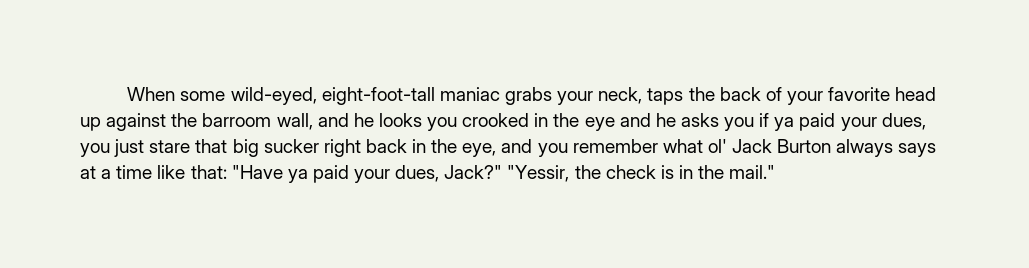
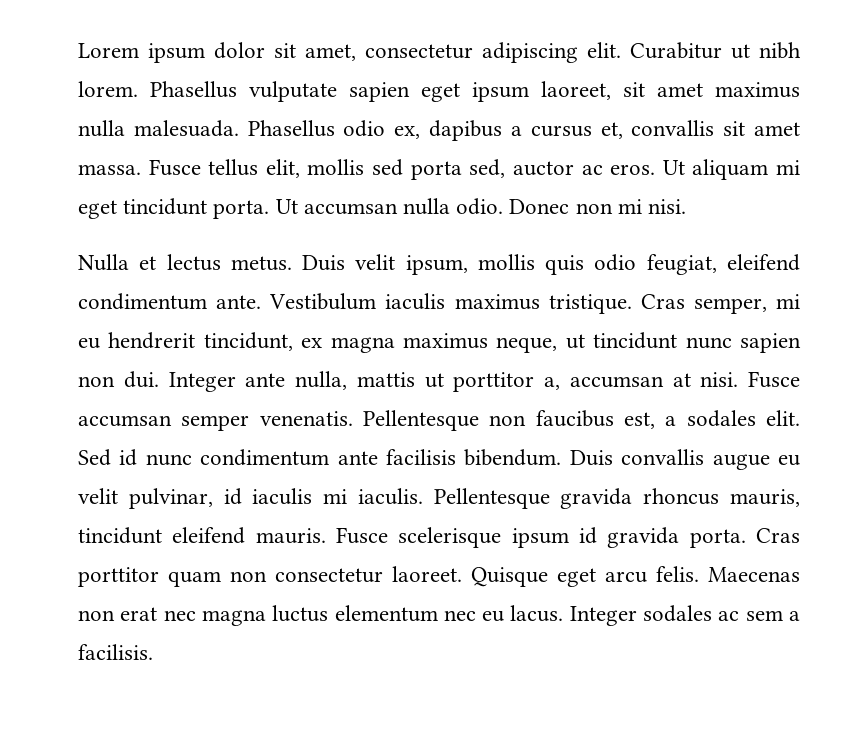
- When some wild-eyed, eight-foot-tall maniac grabs your neck, taps the back of your favorite head up against the barroom wall, and he looks you crooked in the eye and he asks you if ya paid your dues, you just stare that big sucker right back in the eye, and you remember what ol' Jack Burton always says at a time like that: "Have ya paid your dues, Jack?" "Yessir, the check is in the mail."
+ Lorem ipsum dolor sit amet, consectetur adipiscing elit. Curabitur ut nibh lorem. Phasellus vulputate sapien eget ipsum laoreet, sit amet maximus nulla malesuada. Phasellus odio ex, dapibus a cursus et, convallis sit amet massa. Fusce tellus elit, mollis sed porta sed, auctor ac eros. Ut aliquam mi eget tincidunt porta. Ut accumsan nulla odio. Donec non mi nisi.
+ Nulla et lectus metus. Duis velit ipsum, mollis quis odio feugiat, eleifend condimentum ante. Vestibulum iaculis maximus tristique. Cras semper, mi eu hendrerit tincidunt, ex magna maximus neque, ut tincidunt nunc sapien non dui. Integer ante nulla, mattis ut porttitor a, accumsan at nisi. Fusce accumsan semper venenatis. Pellentesque non faucibus est, a sodales elit. Sed id nunc condimentum ante facilisis bibendum. Duis convallis augue eu velit pulvinar, id iaculis mi iaculis. Pellentesque gravida rhoncus mauris, tincidunt eleifend mauris. Fusce scelerisque ipsum id gravida porta. Cras porttitor quam non consectetur laoreet. Quisque eget arcu felis. Maecenas non erat nec magna luctus elementum nec eu lacus. Integer sodales ac sem a facilisis.

